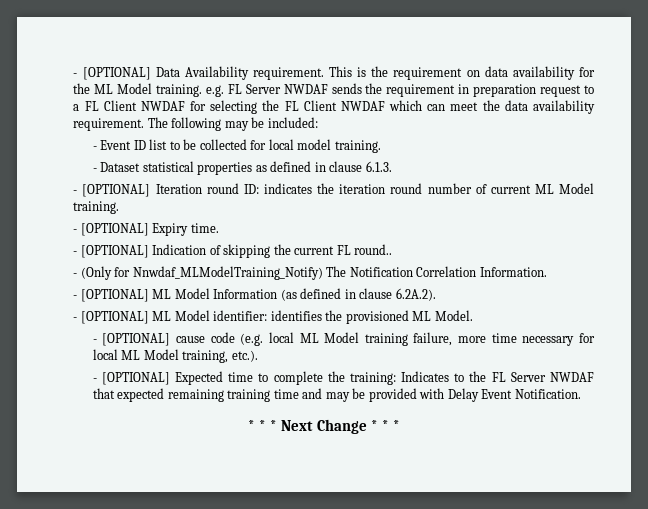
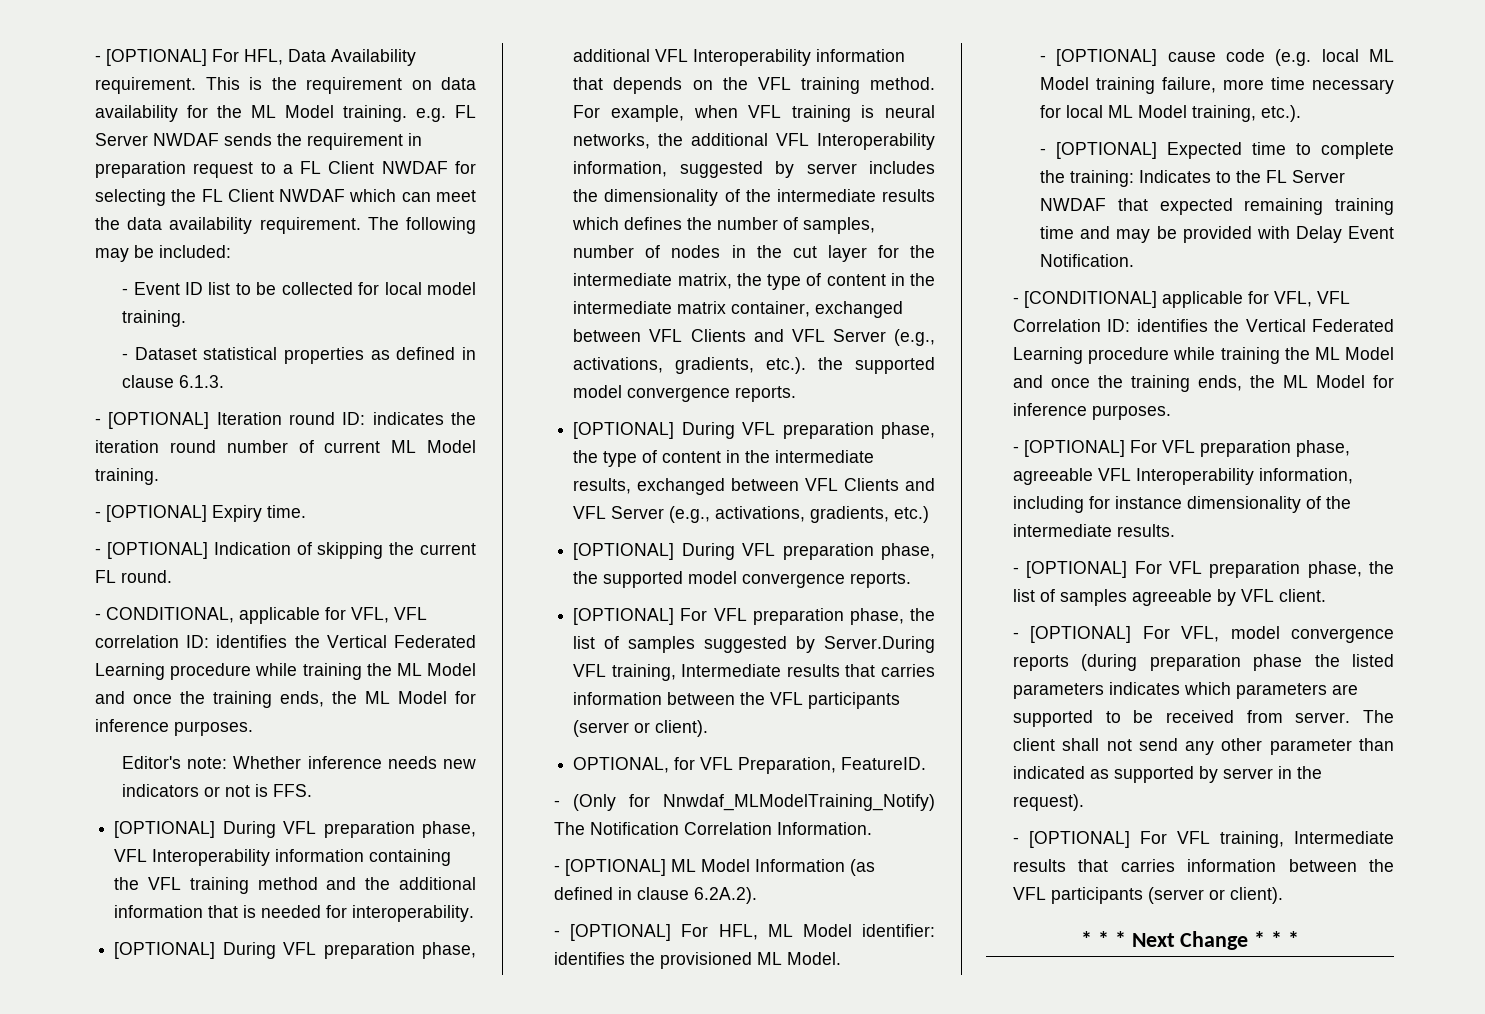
- - [OPTIONAL] Data Availability requirement.
+ - [OPTIONAL] For HFL, Data Availability requirement.
- - [OPTIONAL] Indication of skipping the current FL round..
+ - [OPTIONAL] Indication of skipping the current FL round.
+ - CONDITIONAL, applicable for VFL, VFL correlation ID: identifies the Vertical Federated Learning procedure while training the ML Model and once the training ends, the ML Model for inference purposes.
+ Editor's note: Whether inference needs new indicators or not is FFS.
+ [OPTIONAL] During VFL preparation phase, VFL Interoperability information containing the VFL training method and the additional information that is needed for interoperability.
+ [OPTIONAL] During VFL preparation phase, additional VFL Interoperability information that depends on the VFL training method. For example, when VFL training is neural networks, the additional VFL Interoperability information, suggested by server includes the dimensionality of the intermediate results which defines the number of samples, number of nodes in the cut layer for the intermediate matrix, the type of content in the intermediate matrix container, exchanged between VFL Clients and VFL Server (e.g., activations, gradients, etc.). the supported model convergence reports.
+ [OPTIONAL] During VFL preparation phase, the type of content in the intermediate results, exchanged between VFL Clients and VFL Server (e.g., activations, gradients, etc.)
+ [OPTIONAL] During VFL preparation phase, the supported model convergence reports.
+ [OPTIONAL] For VFL preparation phase, the list of samples suggested by Server.During VFL training, Intermediate results that carries information between the VFL participants (server or client).
+ OPTIONAL, for VFL Preparation, FeatureID.
- - [OPTIONAL] ML Model identifier: identifies the provisioned ML Model.
+ - [OPTIONAL] For HFL, ML Model identifier: identifies the provisioned ML Model.
+ - [CONDITIONAL] applicable for VFL, VFL Correlation ID: identifies the Vertical Federated Learning procedure while training the ML Model and once the training ends, the ML Model for inference purposes.
+ - [OPTIONAL] For VFL preparation phase, agreeable VFL Interoperability information, including for instance dimensionality of the intermediate results.
+ - [OPTIONAL] For VFL preparation phase, the list of samples agreeable by VFL client.
+ - [OPTIONAL] For VFL, model convergence reports (during preparation phase the listed parameters indicates which parameters are supported to be received from server. The client shall not send any other parameter than indicated as supported by server in the request).
+ - [OPTIONAL] For VFL training, Intermediate results that carries information between the VFL participants (server or client).

